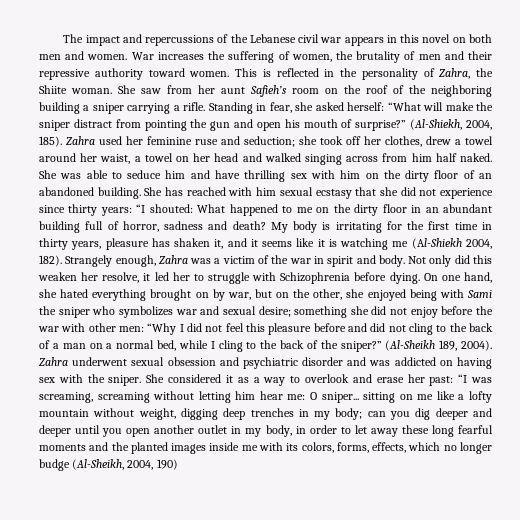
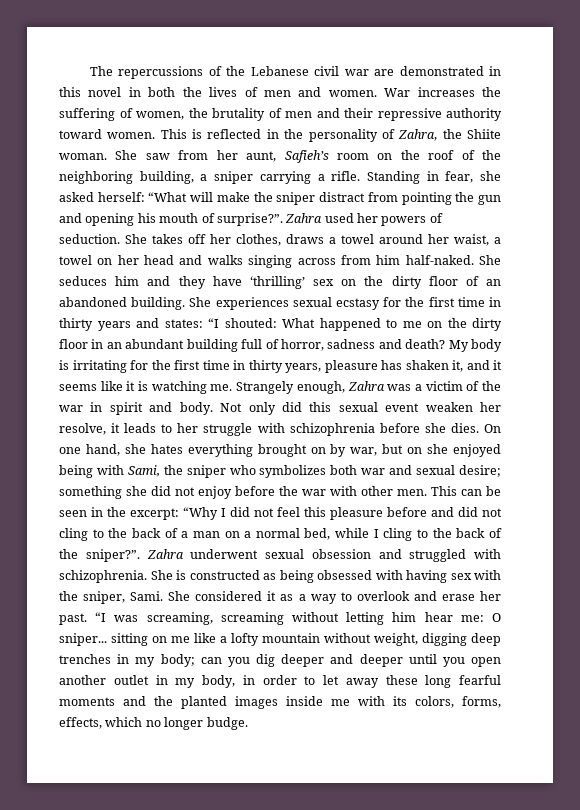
- The impact and repercussions of the Lebanese civil war appears in this novel on both men and women.
+ The repercussions of the Lebanese civil war are demonstrated in this novel in both the lives of men and women.
- She saw from her aunt Safieh’s room on the roof of the neighboring building a sniper carrying a rifle.
+ She saw from her aunt, Safieh’s room on the roof of the neighboring building, a sniper carrying a rifle.
- Standing in fear, she asked herself: “What will make the sniper distract from pointing the gun and open his mouth of surprise?” (Al-Shiekh, 2004, 185). Zahra used her feminine ruse and seduction; she took off her clothes, drew a towel around her waist, a towel on her head and walked singing across from him half naked. She was able to seduce him and have thrilling sex with him on the dirty floor of an abandoned building.
+ Standing in fear, she asked herself: “What will make the sniper distract from pointing the gun and opening his mouth of surprise?”. Zahra used her powers of seduction. She takes off her clothes, draws a towel around her waist, a towel on her head and walks singing across from him half-naked. She seduces him and they have ‘thrilling’ sex on the dirty floor of an abandoned building.
- She has reached with him sexual ecstasy that she did not experience since thirty years: “I shouted: What happened to me on the dirty floor in an abundant building full of horror, sadness and death?
+ She experiences sexual ecstasy for the first time in thirty years and states: “I shouted: What happened to me on the dirty floor in an abundant building full of horror, sadness and death?
- My body is irritating for the first time in thirty years, pleasure has shaken it, and it seems like it is watching me (Al-Shiekh 2004, 182).
+ My body is irritating for the first time in thirty years, pleasure has shaken it, and it seems like it is watching me.
- Not only did this weaken her resolve, it led her to struggle with Schizophrenia before dying.
+ Not only did this sexual event weaken her resolve, it leads to her struggle with schizophrenia before she dies.
- On one hand, she hated everything brought on by war, but on the other, she enjoyed being with Sami the sniper who symbolizes war and sexual desire;
+ On one hand, she hates everything brought on by war, but on she enjoyed being with Sami, the sniper who symbolizes both war and sexual desire;
- something she did not enjoy before the war with other men:
+ something she did not enjoy before the war with other men. This can be seen in the excerpt:
- “Why I did not feel this pleasure before and did not cling to the back of a man on a normal bed, while I cling to the back of the sniper?” (Al-Sheikh 189, 2004).
+ “Why I did not feel this pleasure before and did not cling to the back of a man on a normal bed, while I cling to the back of the sniper?”.
- Zahra underwent sexual obsession and psychiatric disorder and was addicted on having sex with the sniper.
+ Zahra underwent sexual obsession and struggled with schizophrenia. She is constructed as being obsessed with having sex with the sniper, Sami.
- She considered it as a way to overlook and erase her past:
+ She considered it as a way to overlook and erase her past.
- can you dig deeper and deeper until you open another outlet in my body, in order to let away these long fearful moments and the planted images inside me with its colors, forms, effects, which no longer budge (Al-Sheikh, 2004, 190)
+ can you dig deeper and deeper until you open another outlet in my body, in order to let away these long fearful moments and the planted images inside me with its colors, forms, effects, which no longer budge.

